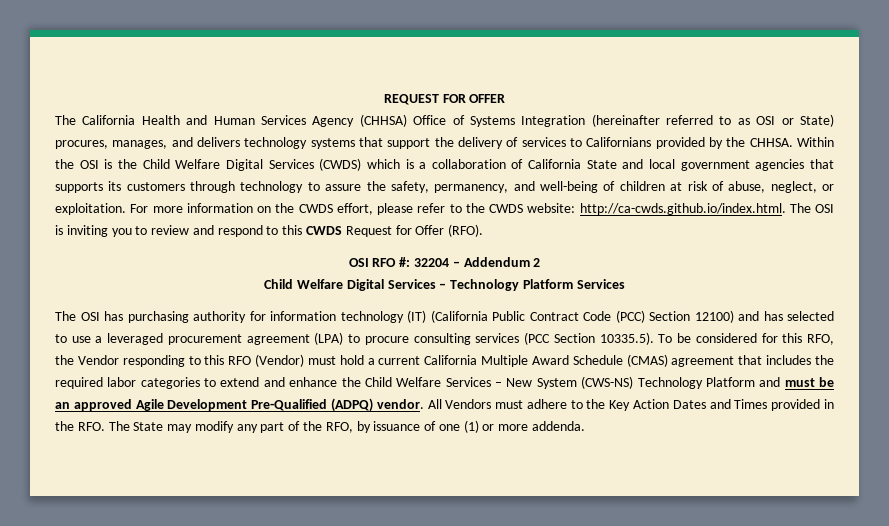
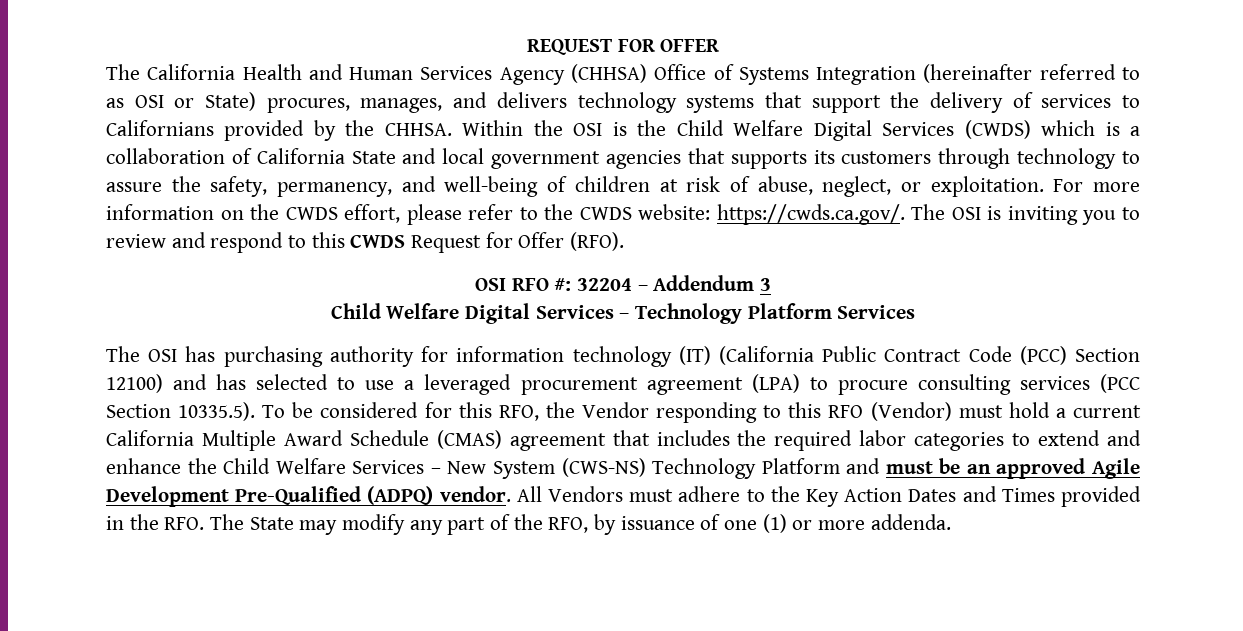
- For more information on the CWDS effort, please refer to the CWDS website: http://ca-cwds.github.io/index.html. The OSI is inviting you to review and respond to this CWDS Request for Offer (RFO).
+ For more information on the CWDS effort, please refer to the CWDS website: https://cwds.ca.gov/. The OSI is inviting you to review and respond to this CWDS Request for Offer (RFO).
- OSI RFO #: 32204 – Addendum 2
+ OSI RFO #: 32204 – Addendum 3

